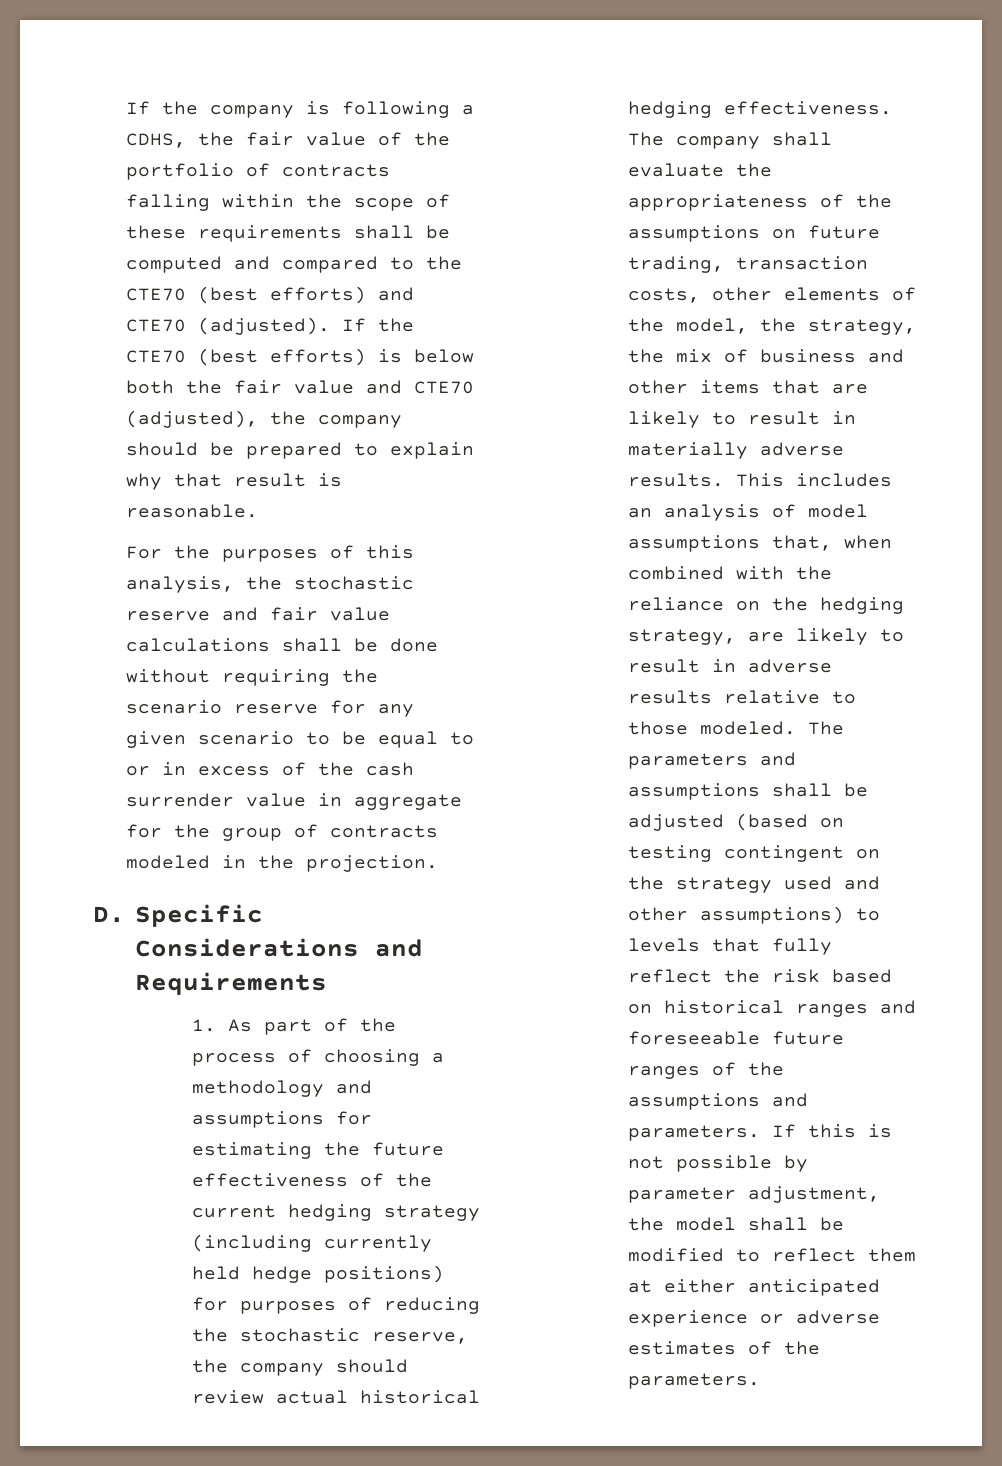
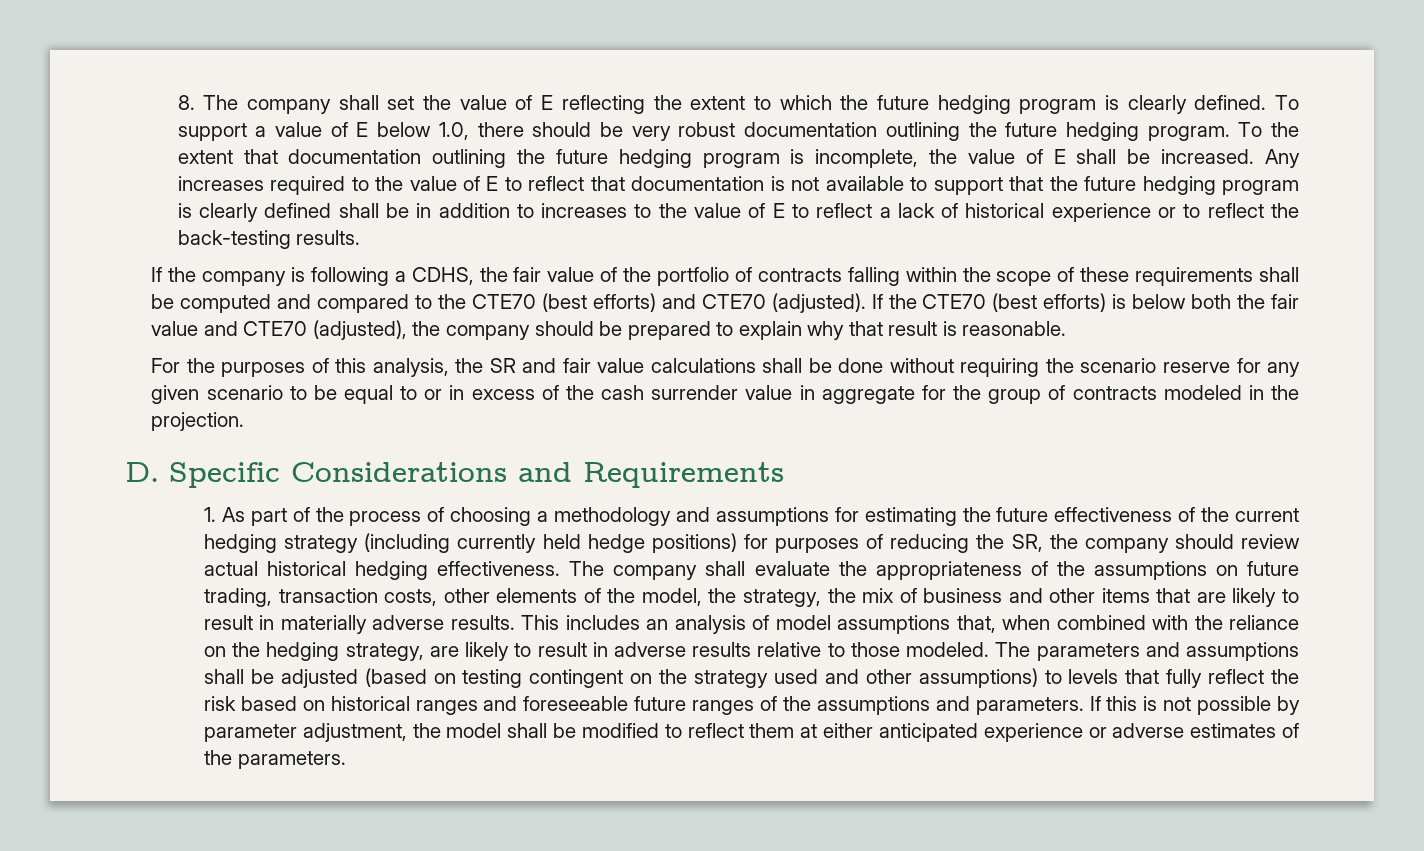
+ 8. The company shall set the value of E reflecting the extent to which the future hedging program is clearly defined. To support a value of E below 1.0, there should be very robust documentation outlining the future hedging program. To the extent that documentation outlining the future hedging program is incomplete, the value of E shall be increased. Any increases required to the value of E to reflect that documentation is not available to support that the future hedging program is clearly defined shall be in addition to increases to the value of E to reflect a lack of historical experience or to reflect the back-testing results.
- For the purposes of this analysis, the stochastic reserve and fair value calculations shall be done without requiring the scenario reserve for any given scenario to be equal to or in excess of the cash surrender value in aggregate for the group of contracts modeled in the projection.
+ For the purposes of this analysis, the SR and fair value calculations shall be done without requiring the scenario reserve for any given scenario to be equal to or in excess of the cash surrender value in aggregate for the group of contracts modeled in the projection.
- 1. As part of the process of choosing a methodology and assumptions for estimating the future effectiveness of the current hedging strategy (including currently held hedge positions) for purposes of reducing the stochastic reserve, the company should review actual historical hedging effectiveness.
+ 1. As part of the process of choosing a methodology and assumptions for estimating the future effectiveness of the current hedging strategy (including currently held hedge positions) for purposes of reducing the SR, the company should review actual historical hedging effectiveness.

